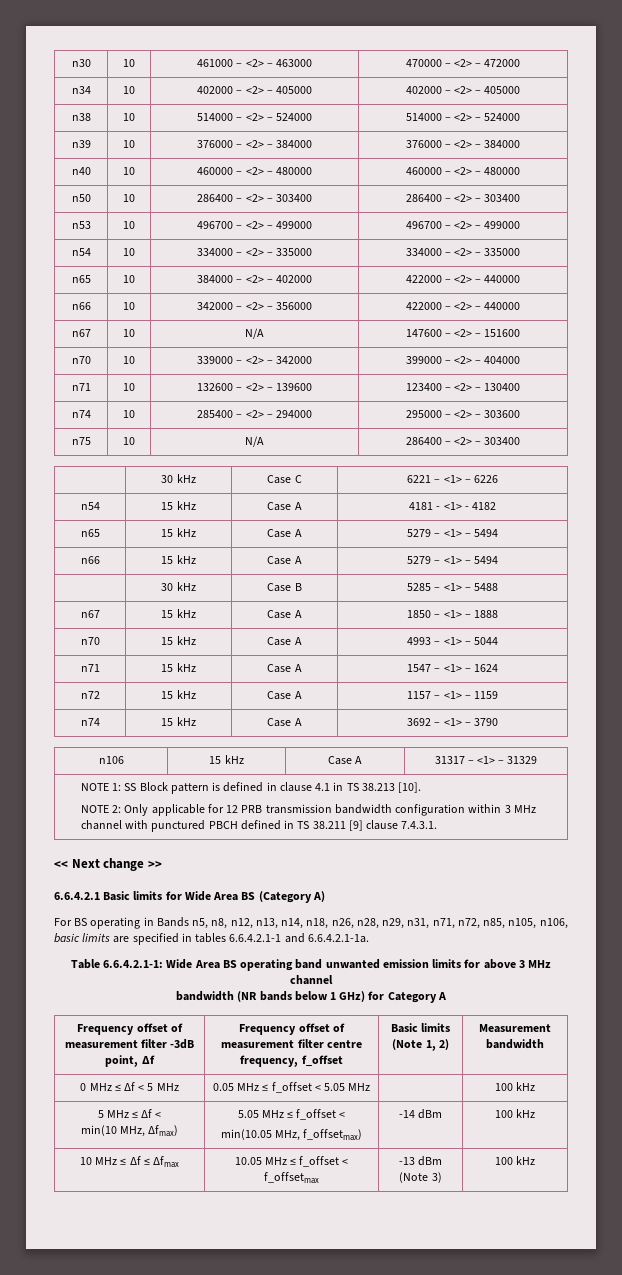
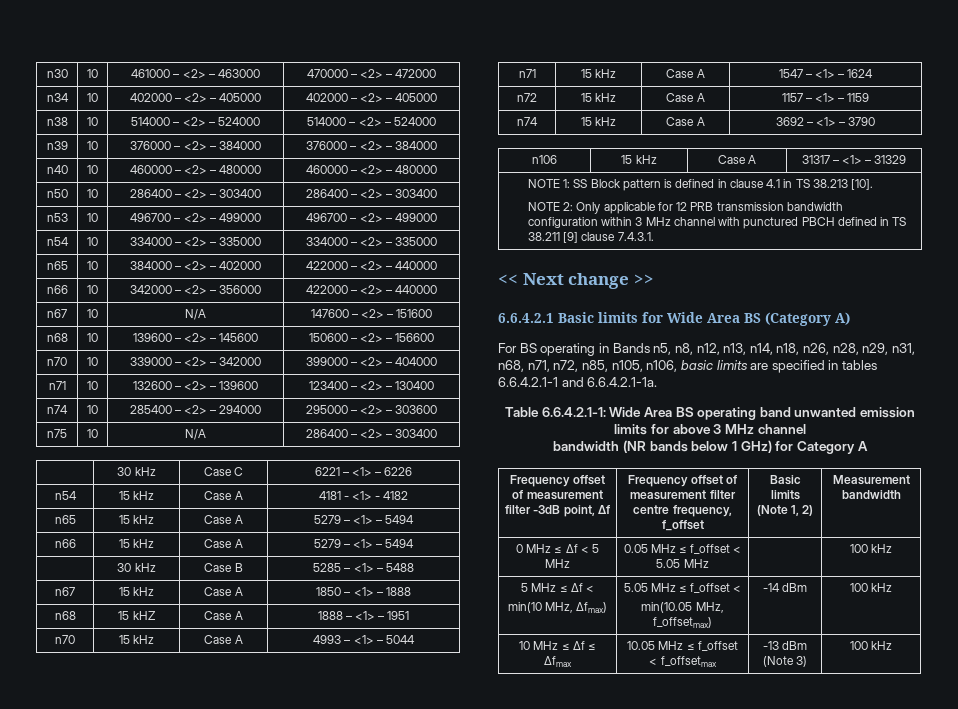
+ n68 | 10 | 139600 – <2> – 145600 | 150600 – <2> – 156600
+ n68 | 15 kHZ | Case A | 1888 – <1> – 1951
- For BS operating in Bands n5, n8, n12, n13, n14, n18, n26, n28, n29, n31, n71, n72, n85, n105, n106, basic limits are specified in tables 6.6.4.2.1-1 and 6.6.4.2.1-1a.
+ For BS operating in Bands n5, n8, n12, n13, n14, n18, n26, n28, n29, n31, n68, n71, n72, n85, n105, n106, basic limits are specified in tables 6.6.4.2.1-1 and 6.6.4.2.1-1a.

